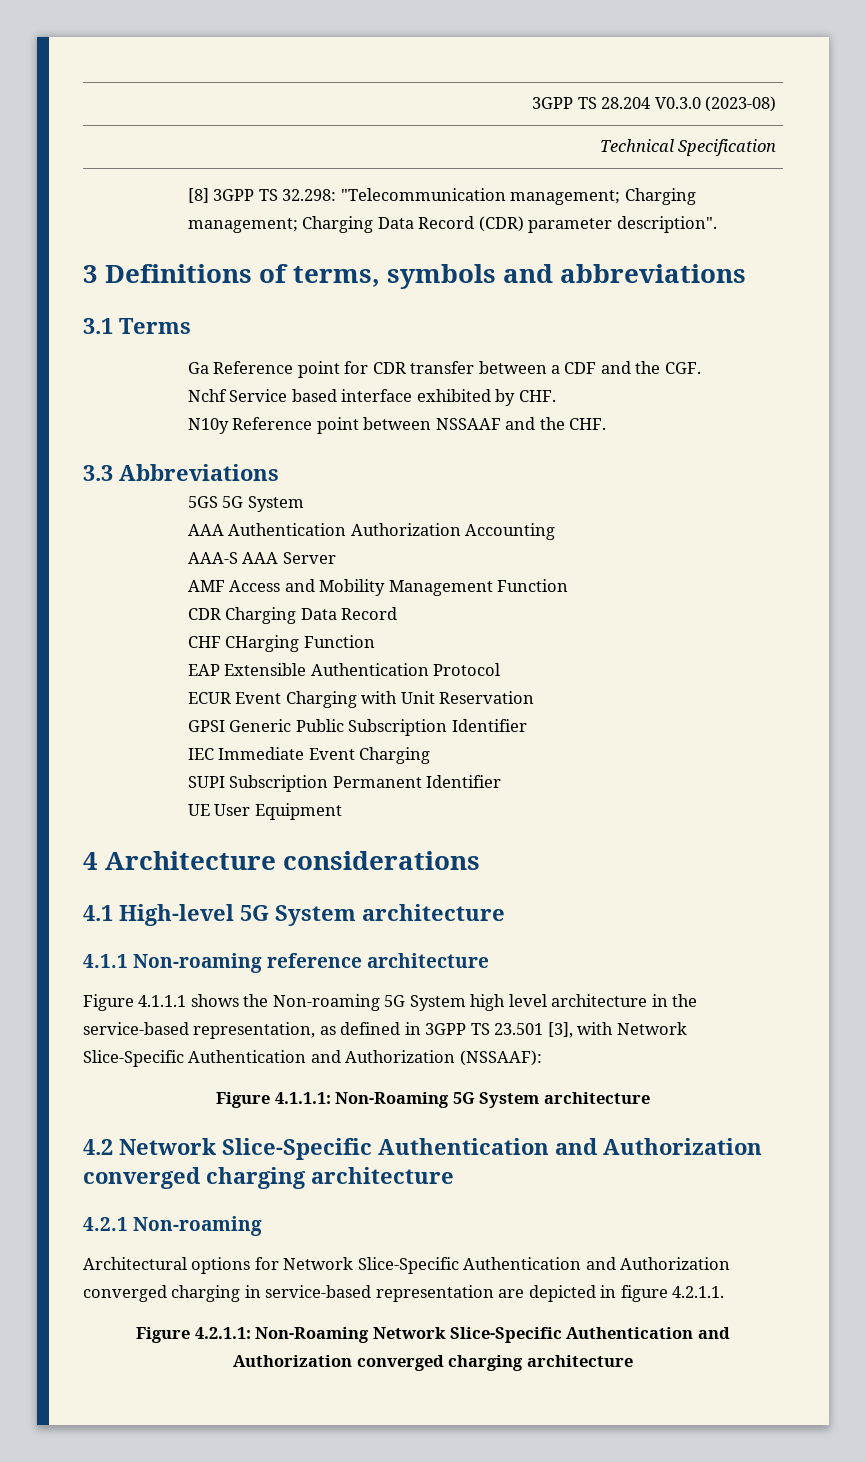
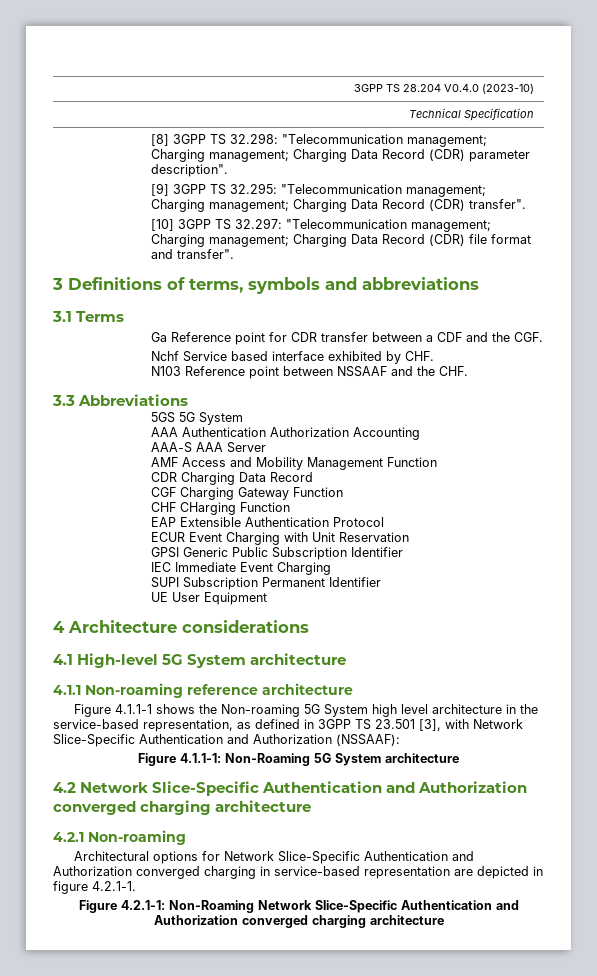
- 3GPP TS 28.204 V0.3.0 (2023-08)
+ 3GPP TS 28.204 V0.4.0 (2023-10)
+ [9] 3GPP TS 32.295: "Telecommunication management; Charging management; Charging Data Record (CDR) transfer".
+ [10] 3GPP TS 32.297: "Telecommunication management; Charging management; Charging Data Record (CDR) file format and transfer".
- N10y Reference point between NSSAAF and the CHF.
+ N103 Reference point between NSSAAF and the CHF.
+ CGF Charging Gateway Function
- Figure 4.1.1.1 shows the Non-roaming 5G System high level architecture in the service-based representation, as defined in 3GPP TS 23.501 [3], with Network Slice-Specific Authentication and Authorization (NSSAAF):
+ Figure 4.1.1-1 shows the Non-roaming 5G System high level architecture in the service-based representation, as defined in 3GPP TS 23.501 [3], with Network Slice-Specific Authentication and Authorization (NSSAAF):
- Figure 4.1.1.1: Non-Roaming 5G System architecture
+ Figure 4.1.1-1: Non-Roaming 5G System architecture
- Architectural options for Network Slice-Specific Authentication and Authorization converged charging in service-based representation are depicted in figure 4.2.1.1.
- Figure 4.2.1.1: Non-Roaming Network Slice-Specific Authentication and Authorization converged charging architecture
+ Architectural options for Network Slice-Specific Authentication and Authorization converged charging in service-based representation are depicted in figure 4.2.1-1.
+ Figure 4.2.1-1: Non-Roaming Network Slice-Specific Authentication and Authorization converged charging architecture

